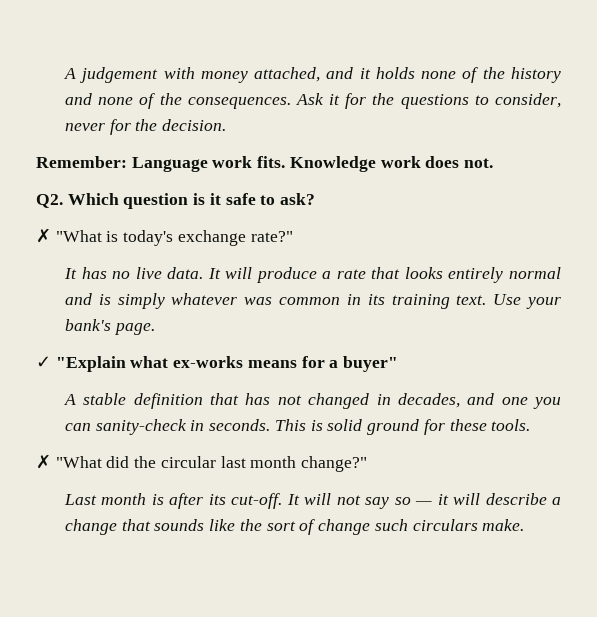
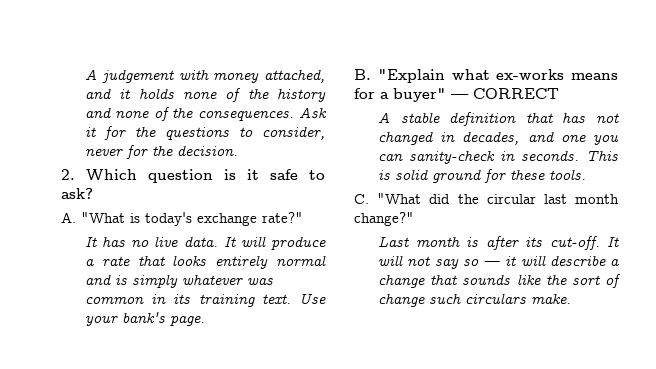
- Remember: Language work fits. Knowledge work does not.
- Q2. Which question is it safe to ask?
+ 2. Which question is it safe to ask?
- ✗ "What is today's exchange rate?"
+ A. "What is today's exchange rate?"
- ✓ "Explain what ex-works means for a buyer"
+ B. "Explain what ex-works means for a buyer" — CORRECT
- ✗ "What did the circular last month change?"
+ C. "What did the circular last month change?"

